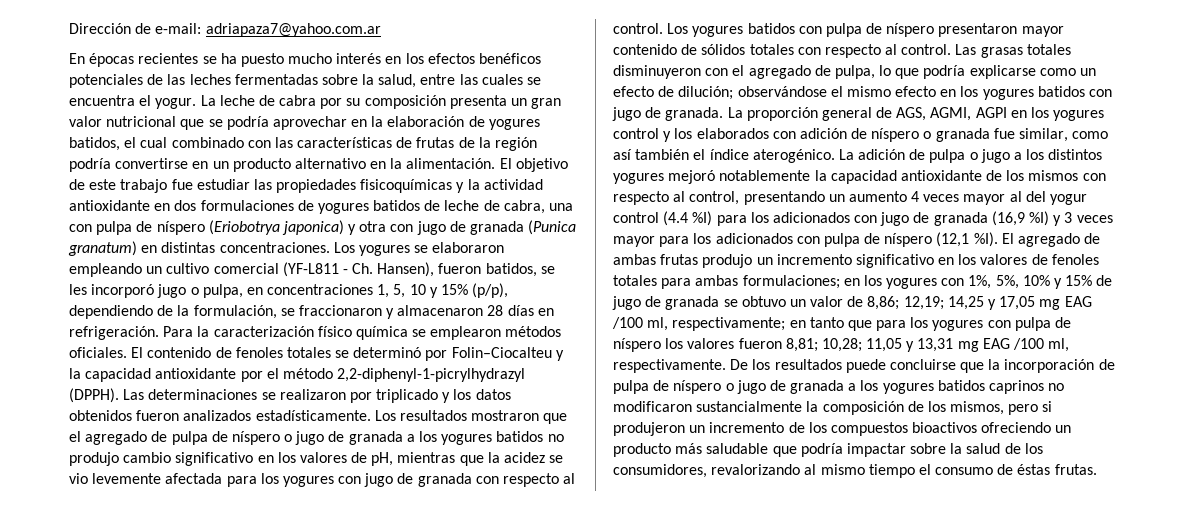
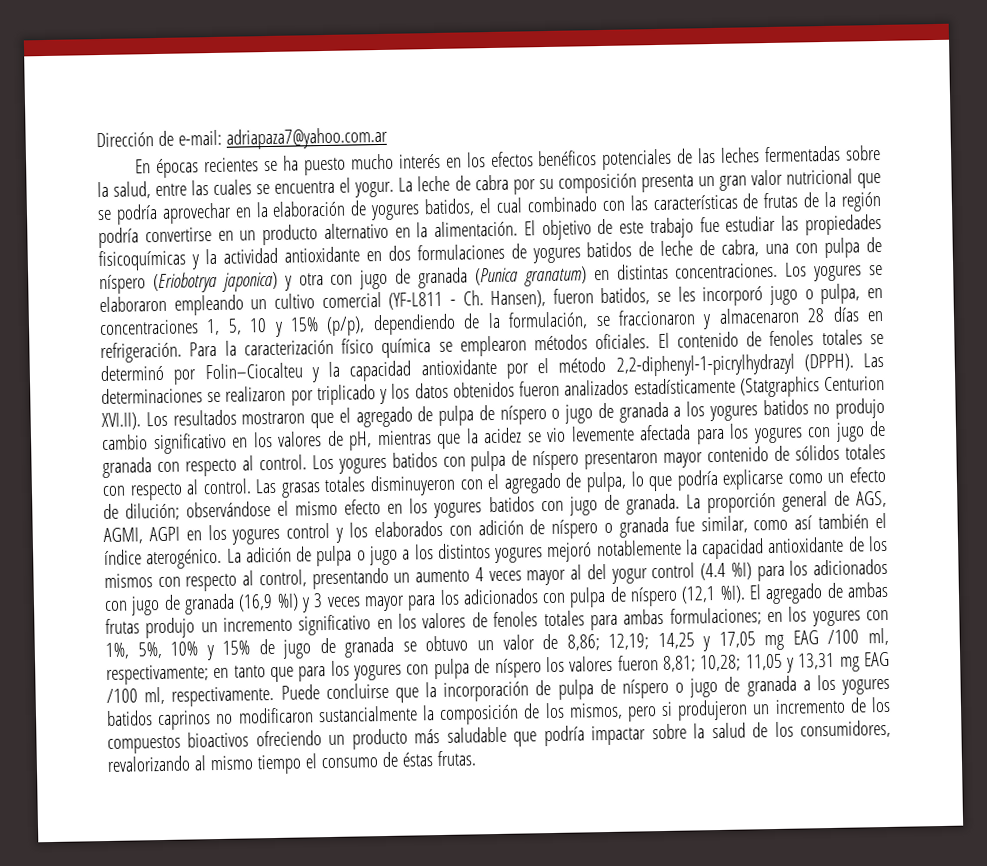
- Las determinaciones se realizaron por triplicado y los datos obtenidos fueron analizados estadísticamente. Los resultados mostraron que el agregado de pulpa de níspero o jugo de granada a los yogures batidos no produjo cambio significativo en los valores de pH, mientras que la acidez se vio levemente afectada para los yogures con jugo de granada con respecto al control.
+ Las determinaciones se realizaron por triplicado y los datos obtenidos fueron analizados estadísticamente (Statgraphics Centurion XVI.II). Los resultados mostraron que el agregado de pulpa de níspero o jugo de granada a los yogures batidos no produjo cambio significativo en los valores de pH, mientras que la acidez se vio levemente afectada para los yogures con jugo de granada con respecto al control.
- De los resultados puede concluirse que la incorporación de pulpa de níspero o jugo de granada a los yogures batidos caprinos no modificaron sustancialmente la composición de los mismos, pero si produjeron un incremento de los compuestos bioactivos ofreciendo un producto más saludable que podría impactar sobre la salud de los consumidores, revalorizando al mismo tiempo el consumo de éstas frutas.
+ Puede concluirse que la incorporación de pulpa de níspero o jugo de granada a los yogures batidos caprinos no modificaron sustancialmente la composición de los mismos, pero si produjeron un incremento de los compuestos bioactivos ofreciendo un producto más saludable que podría impactar sobre la salud de los consumidores, revalorizando al mismo tiempo el consumo de éstas frutas.

